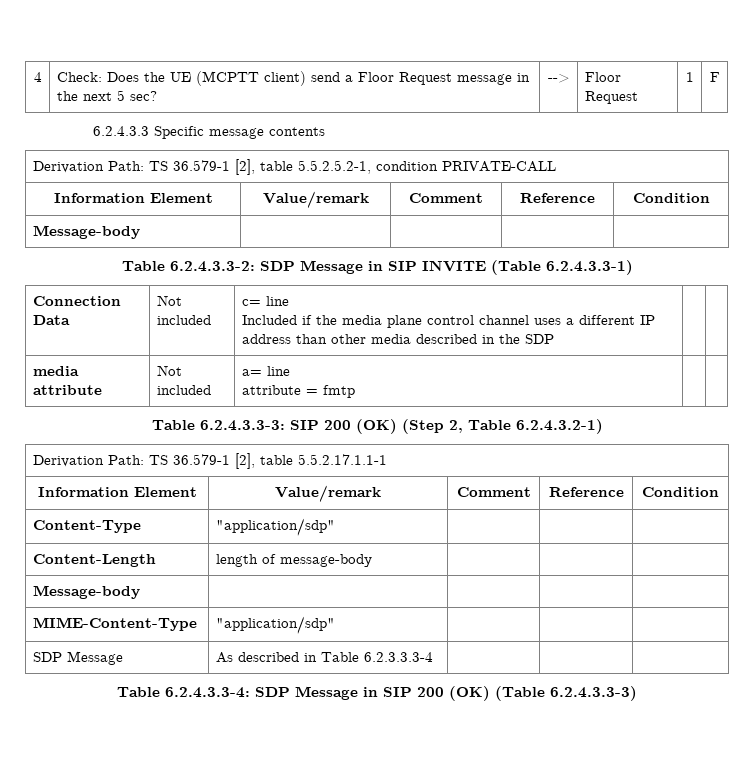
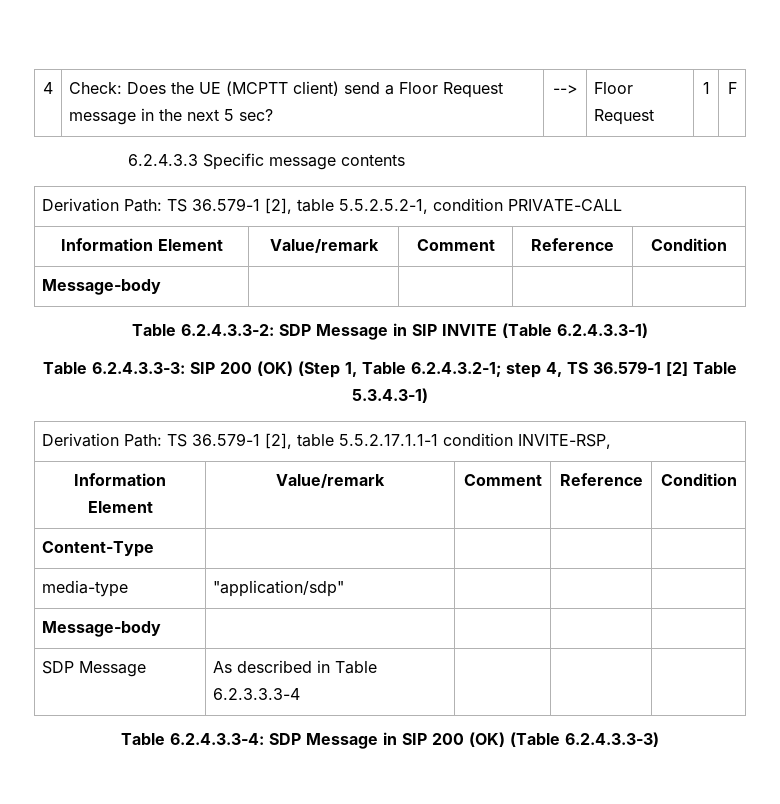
- Connection Data | Not included | c= line
- Included if the media plane control channel uses a different IP address than other media described in the SDP | |
- media attribute | Not included | a= line
- attribute = fmtp | |
- Table 6.2.4.3.3-3: SIP 200 (OK) (Step 2, Table 6.2.4.3.2-1)
+ Table 6.2.4.3.3-3: SIP 200 (OK) (Step 1, Table 6.2.4.3.2-1; step 4, TS 36.579-1 [2] Table 5.3.4.3-1)
- Derivation Path: TS 36.579-1 [2], table 5.5.2.17.1.1-1
+ Derivation Path: TS 36.579-1 [2], table 5.5.2.17.1.1-1 condition INVITE-RSP,
- Content-Type | "application/sdp" | | |
- Content-Length | length of message-body | | |
+ Content-Type | | | |
+ media-type | "application/sdp" | | |
  Message-body | | | |
- MIME-Content-Type | "application/sdp" | | |

